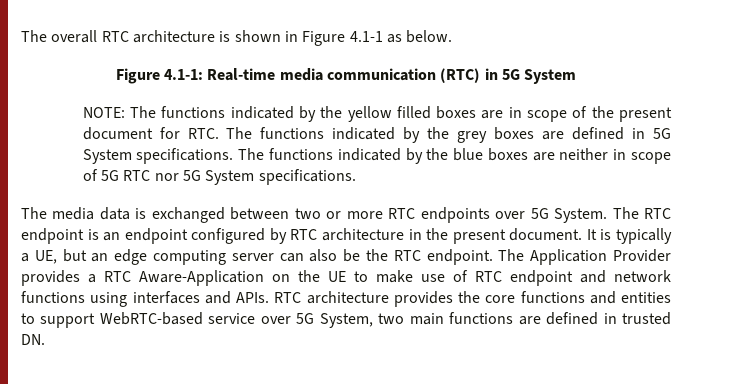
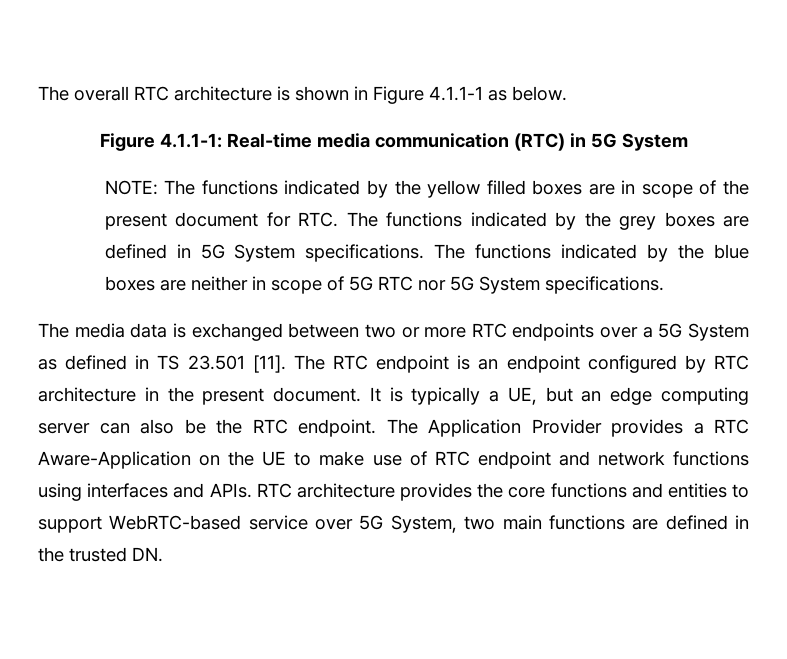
- The overall RTC architecture is shown in Figure 4.1-1 as below.
+ The overall RTC architecture is shown in Figure 4.1.1-1 as below.
- Figure 4.1-1: Real-time media communication (RTC) in 5G System
+ Figure 4.1.1-1: Real-time media communication (RTC) in 5G System
- The media data is exchanged between two or more RTC endpoints over 5G System.
+ The media data is exchanged between two or more RTC endpoints over a 5G System as defined in TS 23.501 [11].
- RTC architecture provides the core functions and entities to support WebRTC-based service over 5G System, two main functions are defined in trusted DN.
+ RTC architecture provides the core functions and entities to support WebRTC-based service over 5G System, two main functions are defined in the trusted DN.

